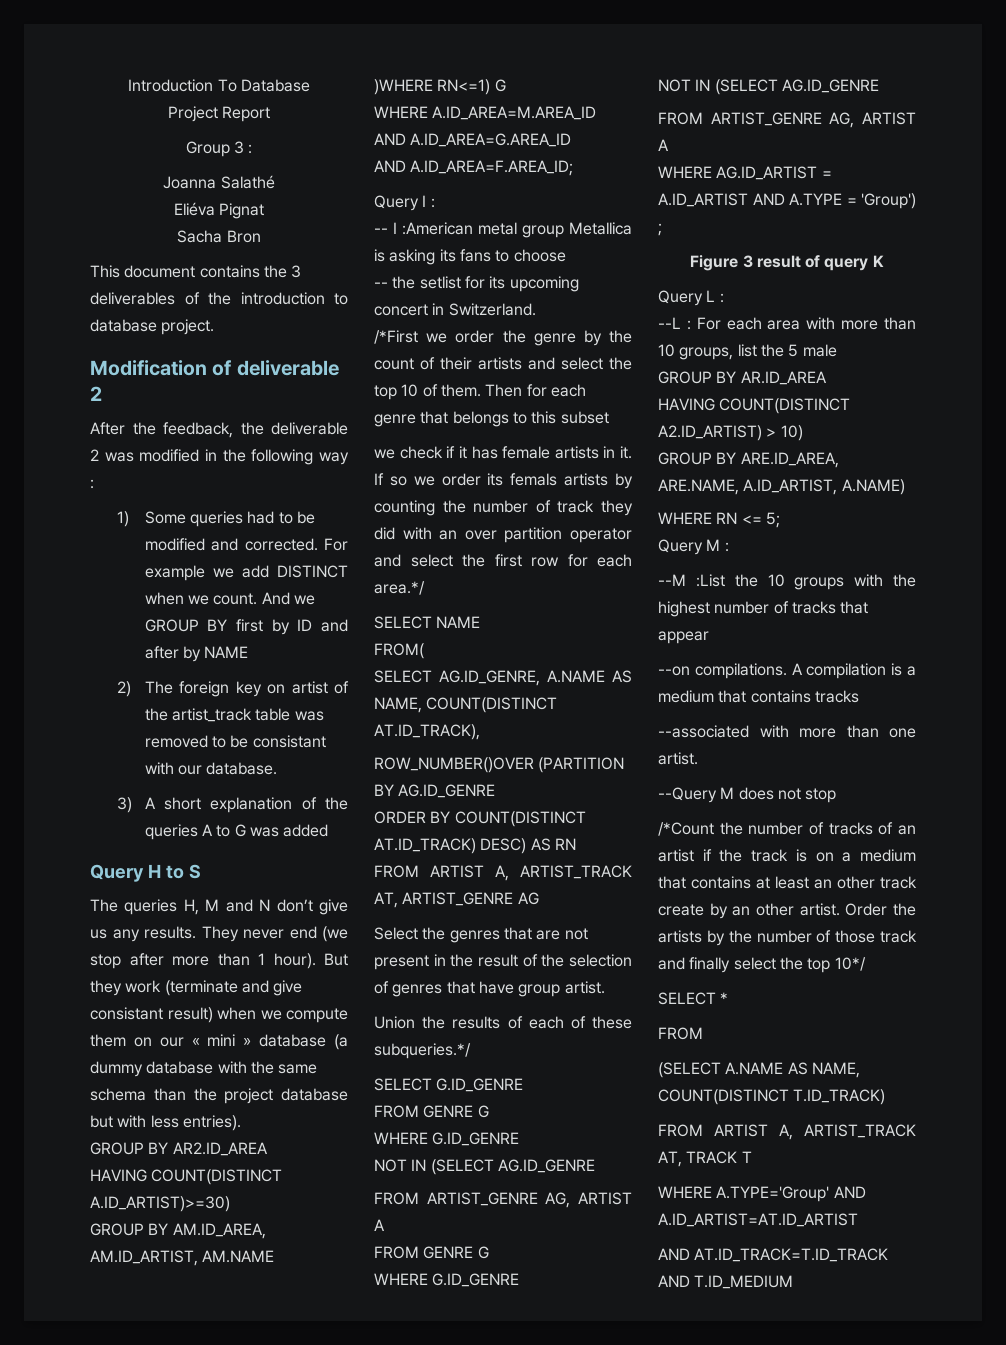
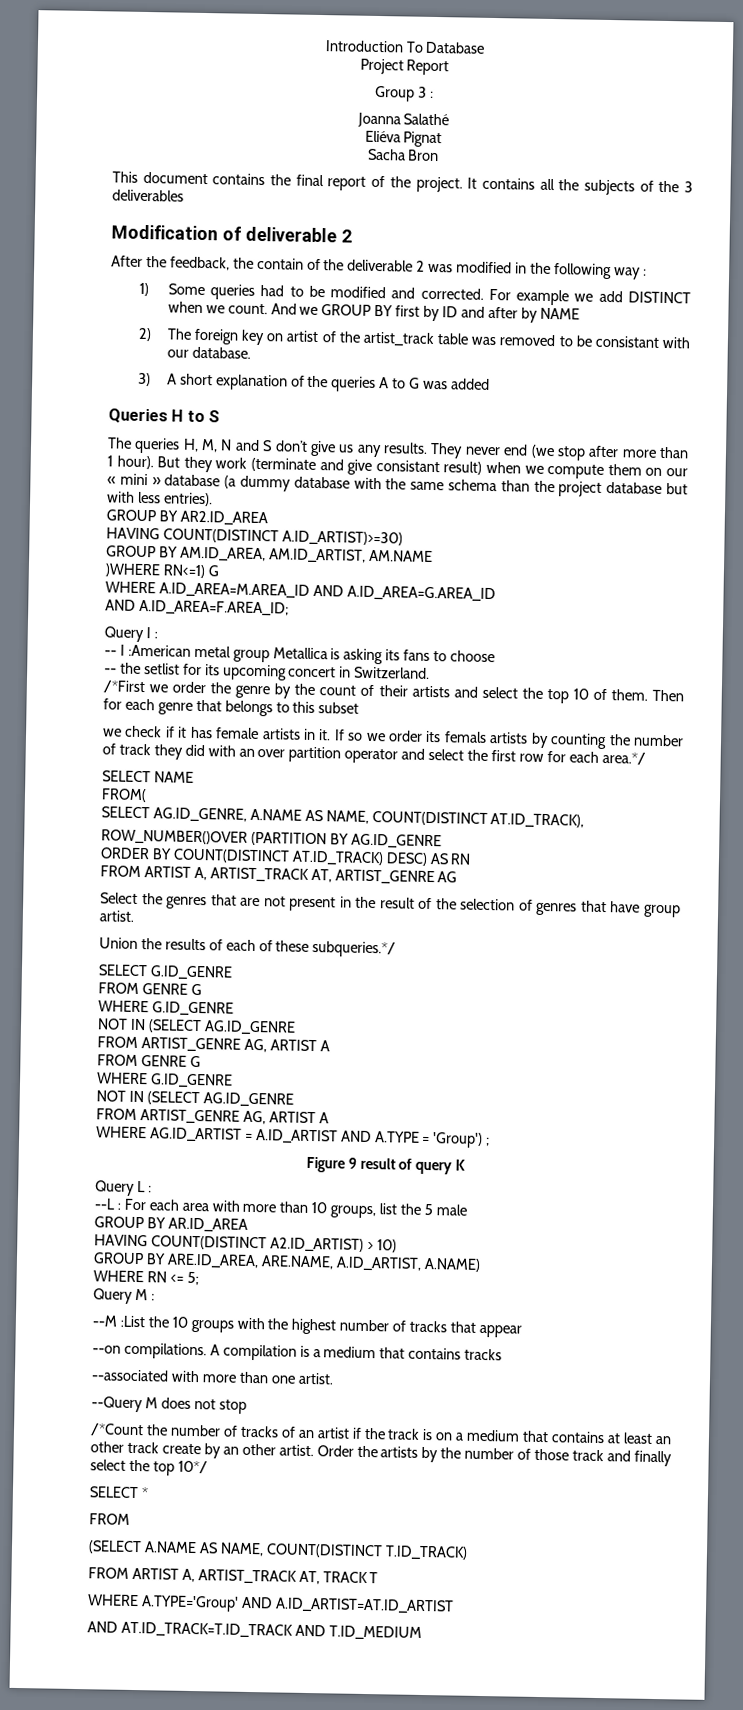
- This document contains the 3 deliverables of the introduction to database project.
+ This document contains the final report of the project. It contains all the subjects of the 3 deliverables
- After the feedback, the deliverable 2 was modified in the following way :
+ After the feedback, the contain of the deliverable 2 was modified in the following way :
- Query H to S
+ Queries H to S
- The queries H, M and N don’t give us any results.
+ The queries H, M, N and S don’t give us any results.
- Figure 3 result of query K
+ Figure 9 result of query K

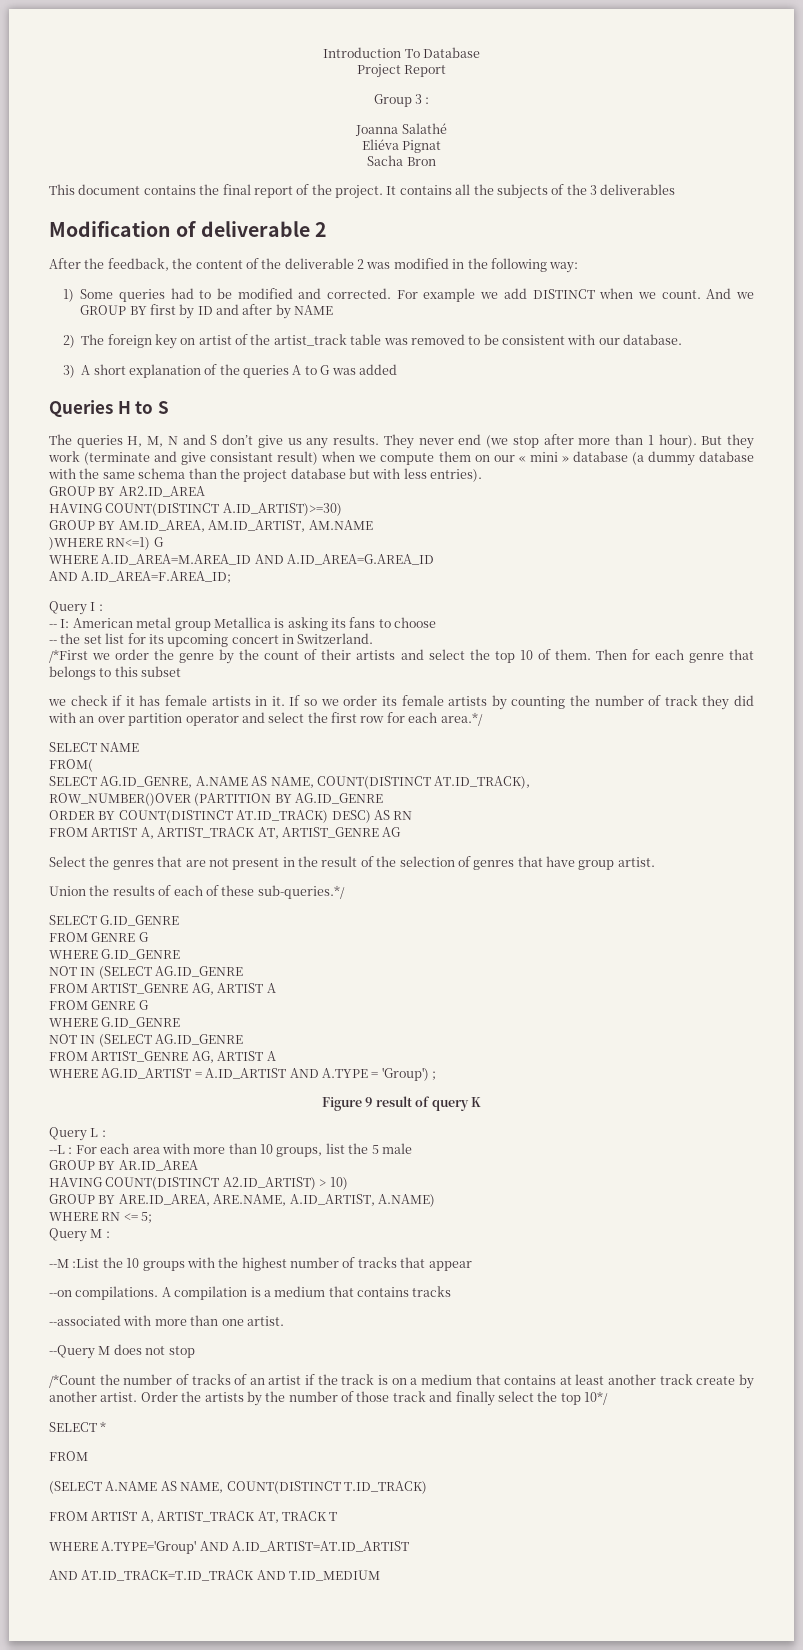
- After the feedback, the contain of the deliverable 2 was modified in the following way :
+ After the feedback, the content of the deliverable 2 was modified in the following way:
- 2) The foreign key on artist of the artist_track table was removed to be consistant with our database.
+ 2) The foreign key on artist of the artist_track table was removed to be consistent with our database.
- -- I :American metal group Metallica is asking its fans to choose
+ -- I: American metal group Metallica is asking its fans to choose
- -- the setlist for its upcoming concert in Switzerland.
+ -- the set list for its upcoming concert in Switzerland.
- If so we order its femals artists by counting the number of track they did with an over partition operator and select the first row for each area.*/
+ If so we order its female artists by counting the number of track they did with an over partition operator and select the first row for each area.*/
- Union the results of each of these subqueries.*/
+ Union the results of each of these sub-queries.*/
- /*Count the number of tracks of an artist if the track is on a medium that contains at least an other track create by an other artist.
+ /*Count the number of tracks of an artist if the track is on a medium that contains at least another track create by another artist.

